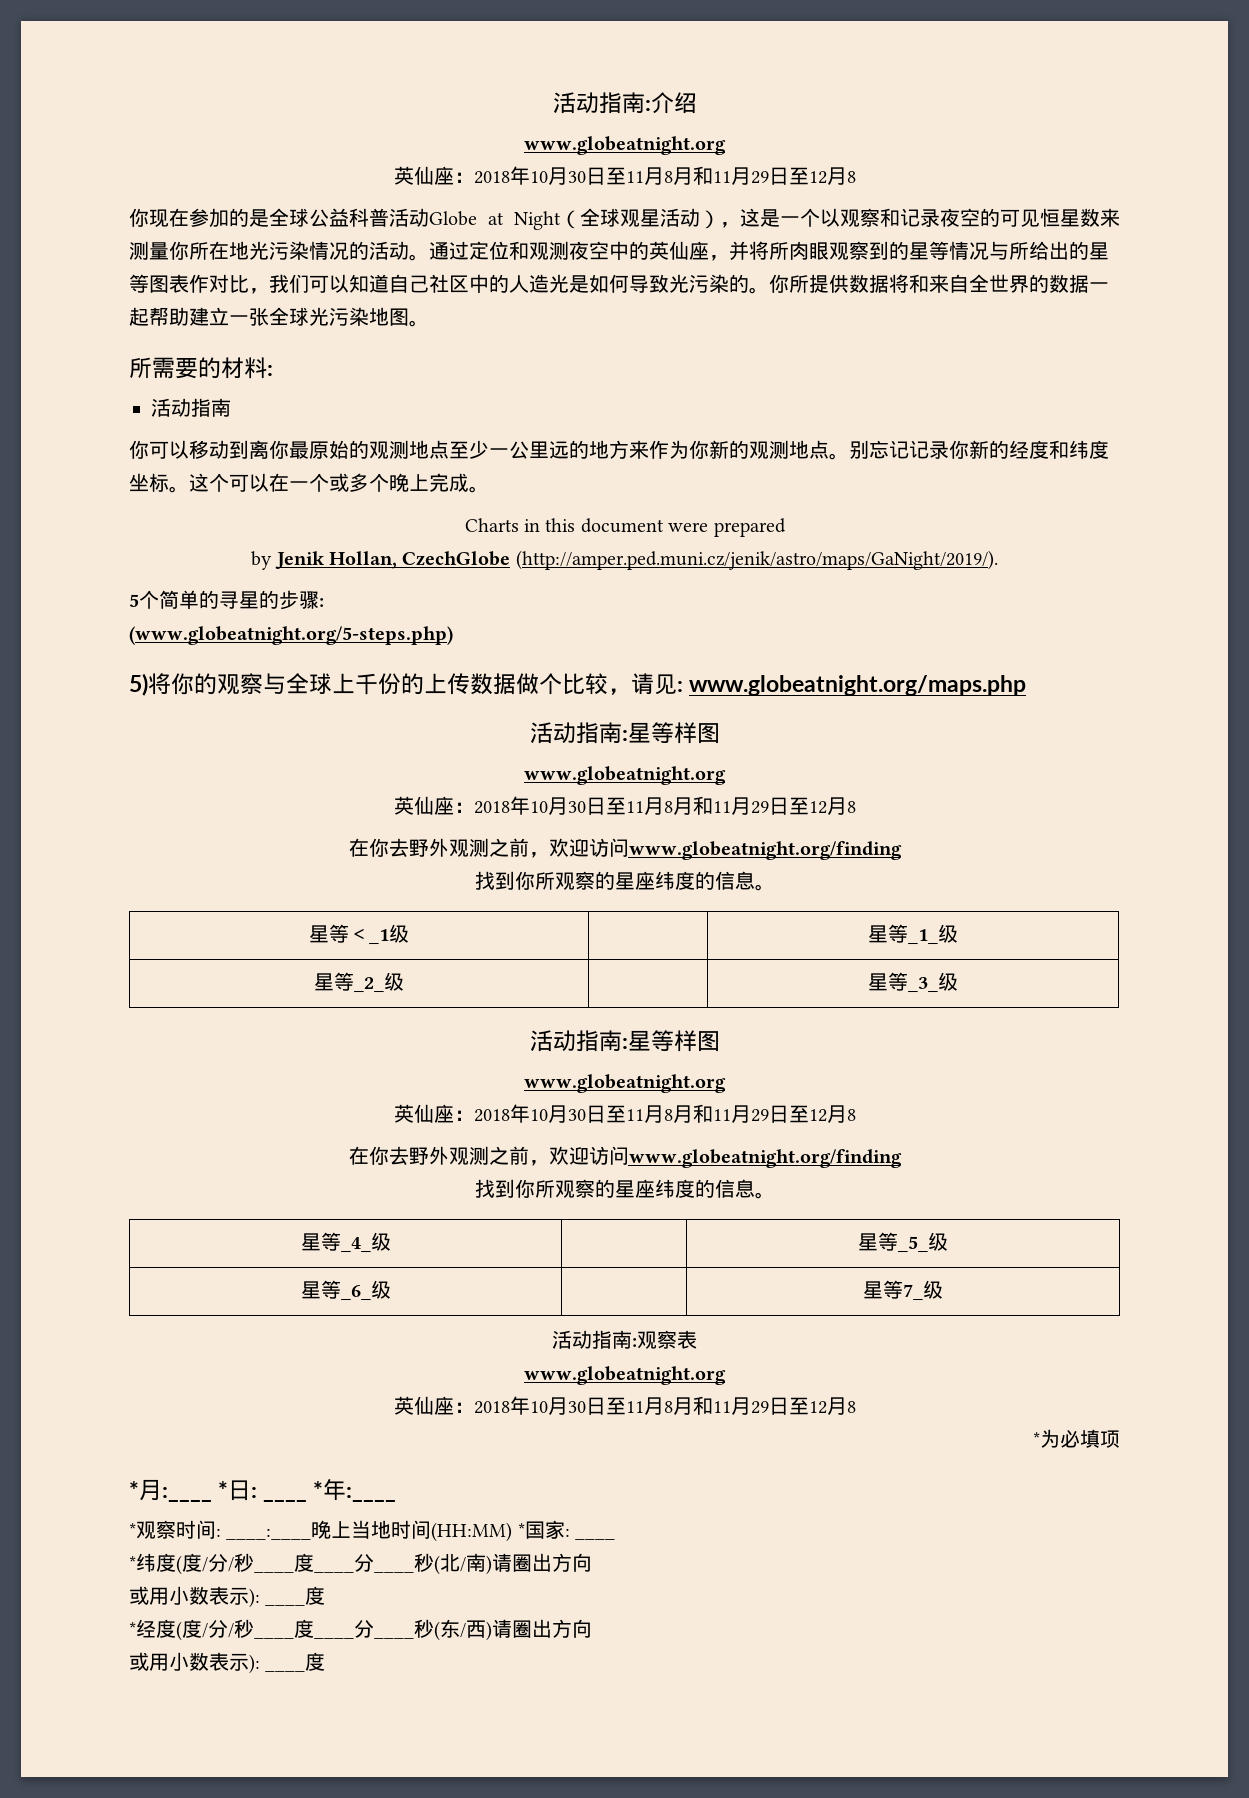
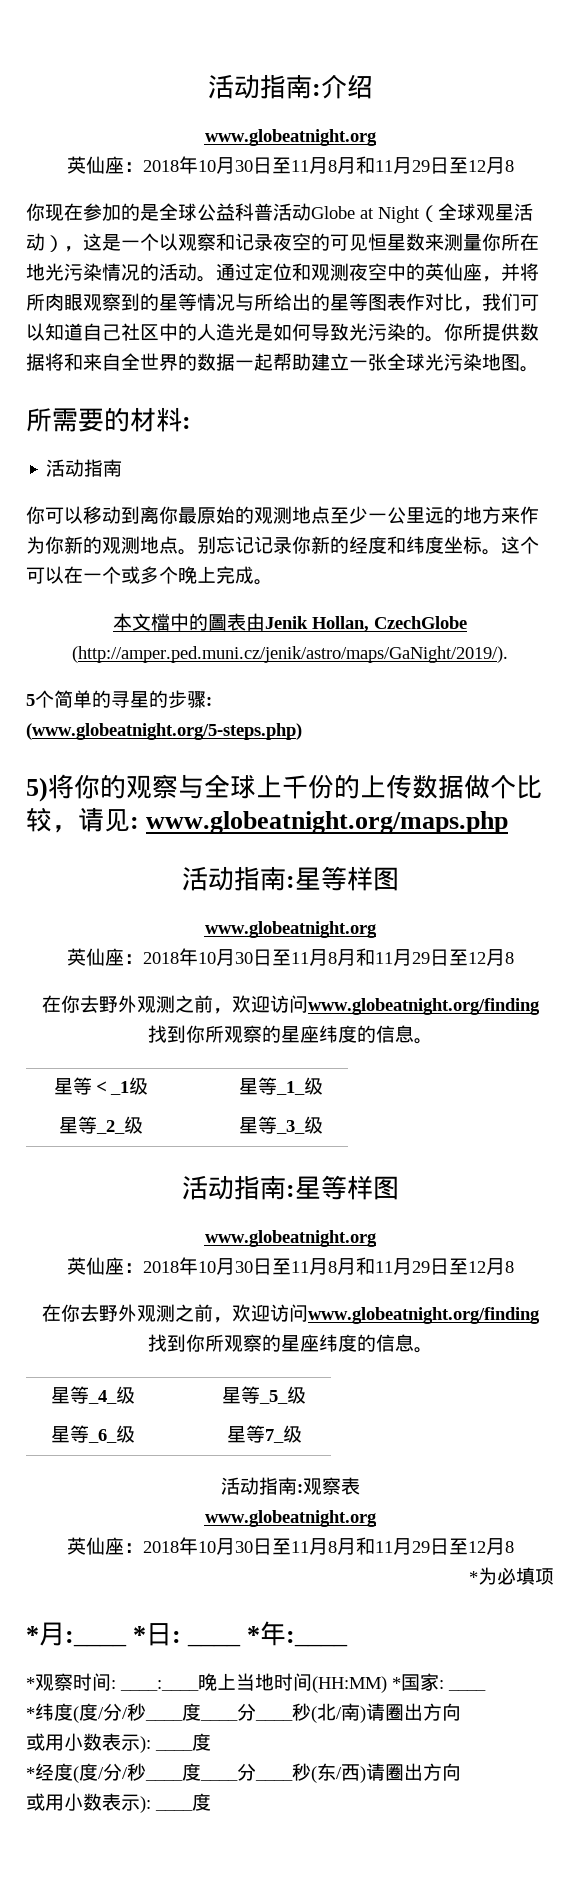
- Charts in this document were prepared
- by Jenik Hollan, CzechGlobe (http://amper.ped.muni.cz/jenik/astro/maps/GaNight/2019/).
+ 本文檔中的圖表由Jenik Hollan, CzechGlobe (http://amper.ped.muni.cz/jenik/astro/maps/GaNight/2019/).

